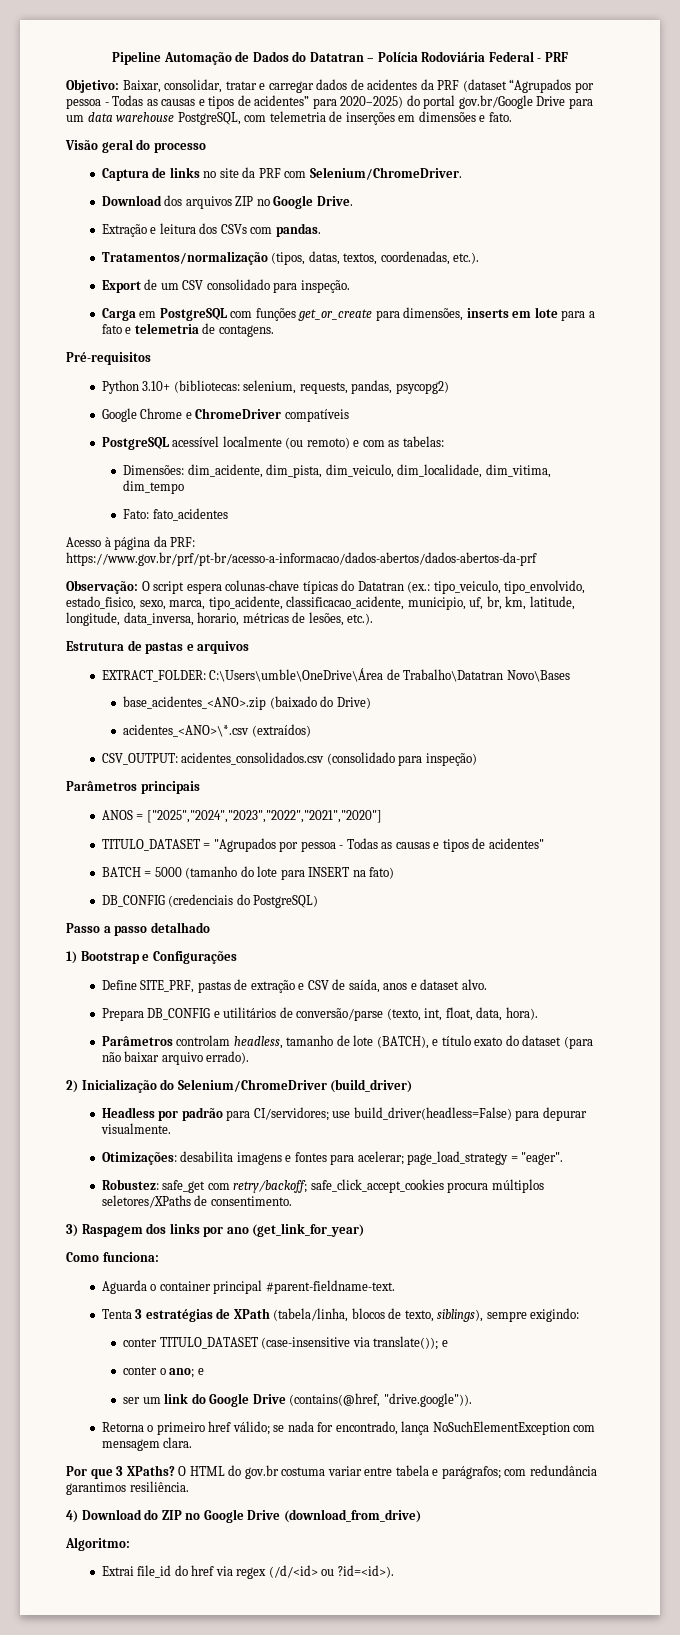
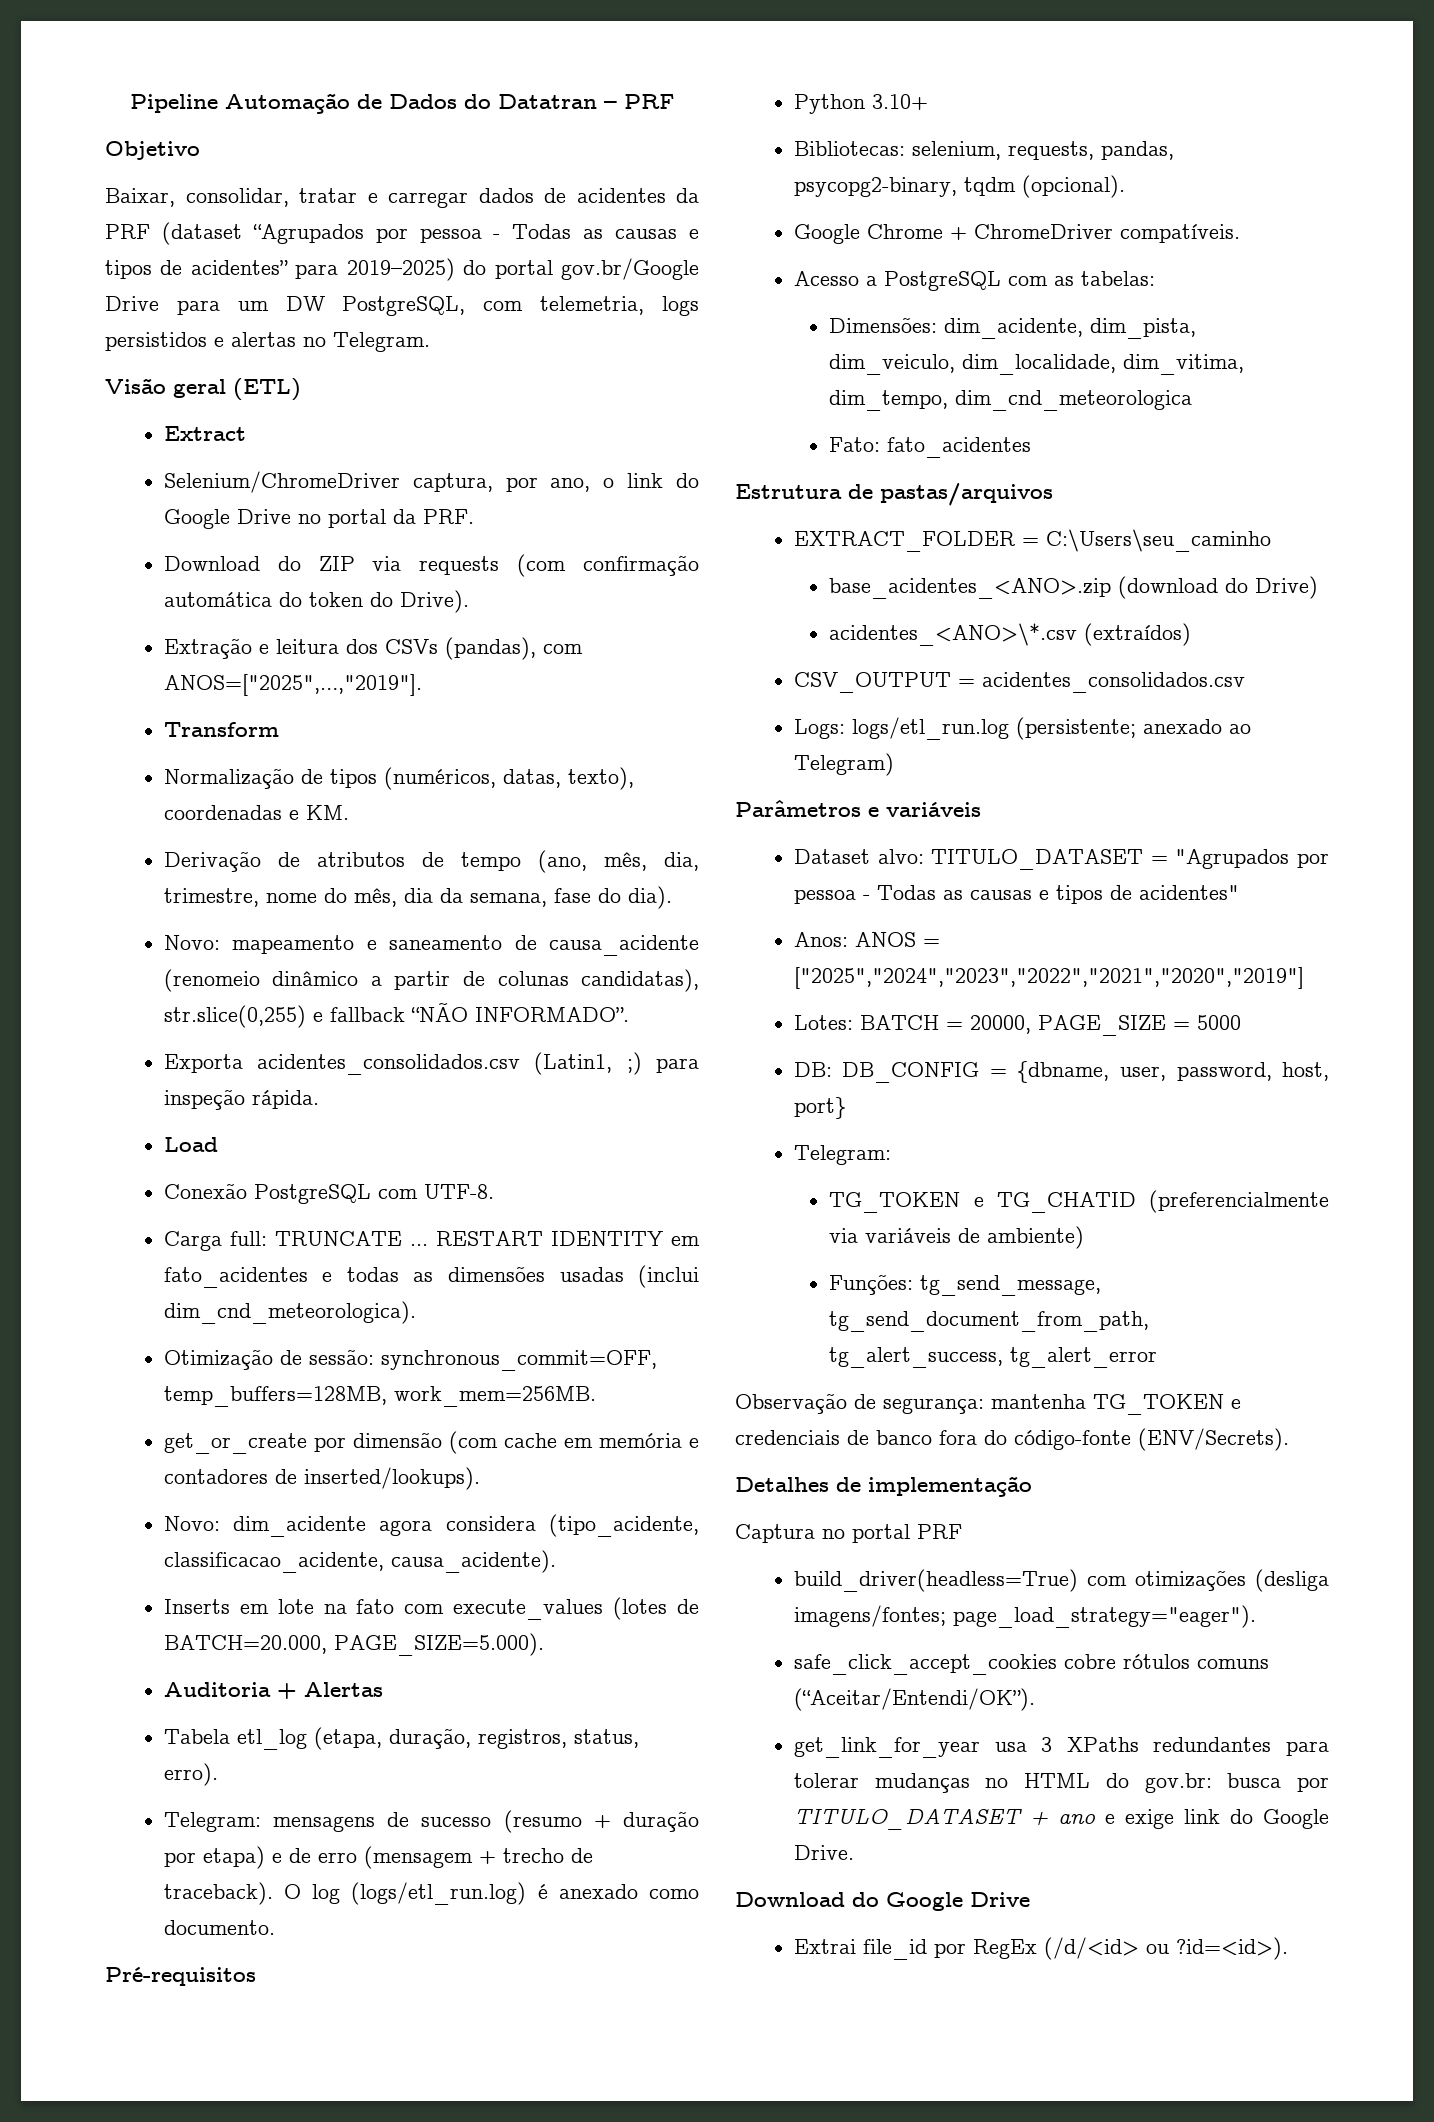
- Pipeline Automação de Dados do Datatran – Polícia Rodoviária Federal - PRF
- Objetivo: Baixar, consolidar, tratar e carregar dados de acidentes da PRF (dataset “Agrupados por pessoa - Todas as causas e tipos de acidentes” para 2020–2025) do portal gov.br/Google Drive para um data warehouse PostgreSQL, com telemetria de inserções em dimensões e fato.
- Visão geral do processo
- Captura de links no site da PRF com Selenium/ChromeDriver.
- Download dos arquivos ZIP no Google Drive.
+ Pipeline Automação de Dados do Datatran – PRF
+ Objetivo
+ Baixar, consolidar, tratar e carregar dados de acidentes da PRF (dataset “Agrupados por pessoa - Todas as causas e tipos de acidentes” para 2019–2025) do portal gov.br/Google Drive para um DW PostgreSQL, com telemetria, logs persistidos e alertas no Telegram.
+ Visão geral (ETL)
+ Extract
+ Selenium/ChromeDriver captura, por ano, o link do Google Drive no portal da PRF.
+ Download do ZIP via requests (com confirmação automática do token do Drive).
- Extração e leitura dos CSVs com pandas.
- Tratamentos/normalização (tipos, datas, textos, coordenadas, etc.).
- Export de um CSV consolidado para inspeção.
- Carga em PostgreSQL com funções get_or_create para dimensões, inserts em lote para a fato e telemetria de contagens.
+ Extração e leitura dos CSVs (pandas), com ANOS=["2025",…,"2019"].
+ Transform
+ Normalização de tipos (numéricos, datas, texto), coordenadas e KM.
+ Derivação de atributos de tempo (ano, mês, dia, trimestre, nome do mês, dia da semana, fase do dia).
+ Novo: mapeamento e saneamento de causa_acidente (renomeio dinâmico a partir de colunas candidatas), str.slice(0,255) e fallback “NÃO INFORMADO”.
+ Exporta acidentes_consolidados.csv (Latin1, ;) para inspeção rápida.
+ Load
+ Conexão PostgreSQL com UTF-8.
+ Carga full: TRUNCATE ... RESTART IDENTITY em fato_acidentes e todas as dimensões usadas (inclui dim_cnd_meteorologica).
+ Otimização de sessão: synchronous_commit=OFF, temp_buffers=128MB, work_mem=256MB.
+ get_or_create por dimensão (com cache em memória e contadores de inserted/lookups).
+ Novo: dim_acidente agora considera (tipo_acidente, classificacao_acidente, causa_acidente).
+ Inserts em lote na fato com execute_values (lotes de BATCH=20.000, PAGE_SIZE=5.000).
+ Auditoria + Alertas
+ Tabela etl_log (etapa, duração, registros, status, erro).
+ Telegram: mensagens de sucesso (resumo + duração por etapa) e de erro (mensagem + trecho de traceback). O log (logs/etl_run.log) é anexado como documento.
- Python 3.10+ (bibliotecas: selenium, requests, pandas, psycopg2)
+ Python 3.10+
+ Bibliotecas: selenium, requests, pandas, psycopg2-binary, tqdm (opcional).
- Google Chrome e ChromeDriver compatíveis
- PostgreSQL acessível localmente (ou remoto) e com as tabelas:
+ Google Chrome + ChromeDriver compatíveis.
+ Acesso a PostgreSQL com as tabelas:
- Dimensões: dim_acidente, dim_pista, dim_veiculo, dim_localidade, dim_vitima, dim_tempo
+ Dimensões: dim_acidente, dim_pista, dim_veiculo, dim_localidade, dim_vitima, dim_tempo, dim_cnd_meteorologica
- Acesso à página da PRF: https://www.gov.br/prf/pt-br/acesso-a-informacao/dados-abertos/dados-abertos-da-prf
- Observação: O script espera colunas-chave típicas do Datatran (ex.: tipo_veiculo, tipo_envolvido, estado_fisico, sexo, marca, tipo_acidente, classificacao_acidente, municipio, uf, br, km, latitude, longitude, data_inversa, horario, métricas de lesões, etc.).
- Estrutura de pastas e arquivos
- EXTRACT_FOLDER: C:\Users\umble\OneDrive\Área de Trabalho\Datatran Novo\Bases
+ Estrutura de pastas/arquivos
+ EXTRACT_FOLDER = C:\Users\seu_caminho
- base_acidentes_<ANO>.zip (baixado do Drive)
+ base_acidentes_<ANO>.zip (download do Drive)
- CSV_OUTPUT: acidentes_consolidados.csv (consolidado para inspeção)
- Parâmetros principais
- ANOS = ["2025","2024","2023","2022","2021","2020"]
- TITULO_DATASET = "Agrupados por pessoa - Todas as causas e tipos de acidentes"
+ CSV_OUTPUT = acidentes_consolidados.csv
+ Logs: logs/etl_run.log (persistente; anexado ao Telegram)
+ Parâmetros e variáveis
+ Dataset alvo: TITULO_DATASET = "Agrupados por pessoa - Todas as causas e tipos de acidentes"
- BATCH = 5000 (tamanho do lote para INSERT na fato)
- DB_CONFIG (credenciais do PostgreSQL)
- Passo a passo detalhado
- 1) Bootstrap e Configurações
- Define SITE_PRF, pastas de extração e CSV de saída, anos e dataset alvo.
- Prepara DB_CONFIG e utilitários de conversão/parse (texto, int, float, data, hora).
- Parâmetros controlam headless, tamanho de lote (BATCH), e título exato do dataset (para não baixar arquivo errado).
- 2) Inicialização do Selenium/ChromeDriver (build_driver)
- Headless por padrão para CI/servidores; use build_driver(headless=False) para depurar visualmente.
- Otimizações: desabilita imagens e fontes para acelerar; page_load_strategy = "eager".
- Robustez: safe_get com retry/backoff; safe_click_accept_cookies procura múltiplos seletores/XPaths de consentimento.
- 3) Raspagem dos links por ano (get_link_for_year)
- Como funciona:
- Aguarda o container principal #parent-fieldname-text.
- Tenta 3 estratégias de XPath (tabela/linha, blocos de texto, siblings), sempre exigindo:
- conter TITULO_DATASET (case-insensitive via translate()); e
- conter o ano; e
- ser um link do Google Drive (contains(@href, "drive.google")).
- Retorna o primeiro href válido; se nada for encontrado, lança NoSuchElementException com mensagem clara.
- Por que 3 XPaths? O HTML do gov.br costuma variar entre tabela e parágrafos; com redundância garantimos resiliência.
- 4) Download do ZIP no Google Drive (download_from_drive)
- Algoritmo:
+ Anos: ANOS = ["2025","2024","2023","2022","2021","2020","2019"]
+ Lotes: BATCH = 20000, PAGE_SIZE = 5000
+ DB: DB_CONFIG = {dbname, user, password, host, port}
+ Telegram:
+ TG_TOKEN e TG_CHATID (preferencialmente via variáveis de ambiente)
+ Funções: tg_send_message, tg_send_document_from_path, tg_alert_success, tg_alert_error
+ Observação de segurança: mantenha TG_TOKEN e credenciais de banco fora do código-fonte (ENV/Secrets).
+ Detalhes de implementação
+ Captura no portal PRF
+ build_driver(headless=True) com otimizações (desliga imagens/fontes; page_load_strategy="eager").
+ safe_click_accept_cookies cobre rótulos comuns (“Aceitar/Entendi/OK”).
+ get_link_for_year usa 3 XPaths redundantes para tolerar mudanças no HTML do gov.br: busca por TITULO_DATASET + ano e exige link do Google Drive.
+ Download do Google Drive
- Extrai file_id do href via regex (/d/<id> ou ?id=<id>).
+ Extrai file_id por RegEx (/d/<id> ou ?id=<id>).

